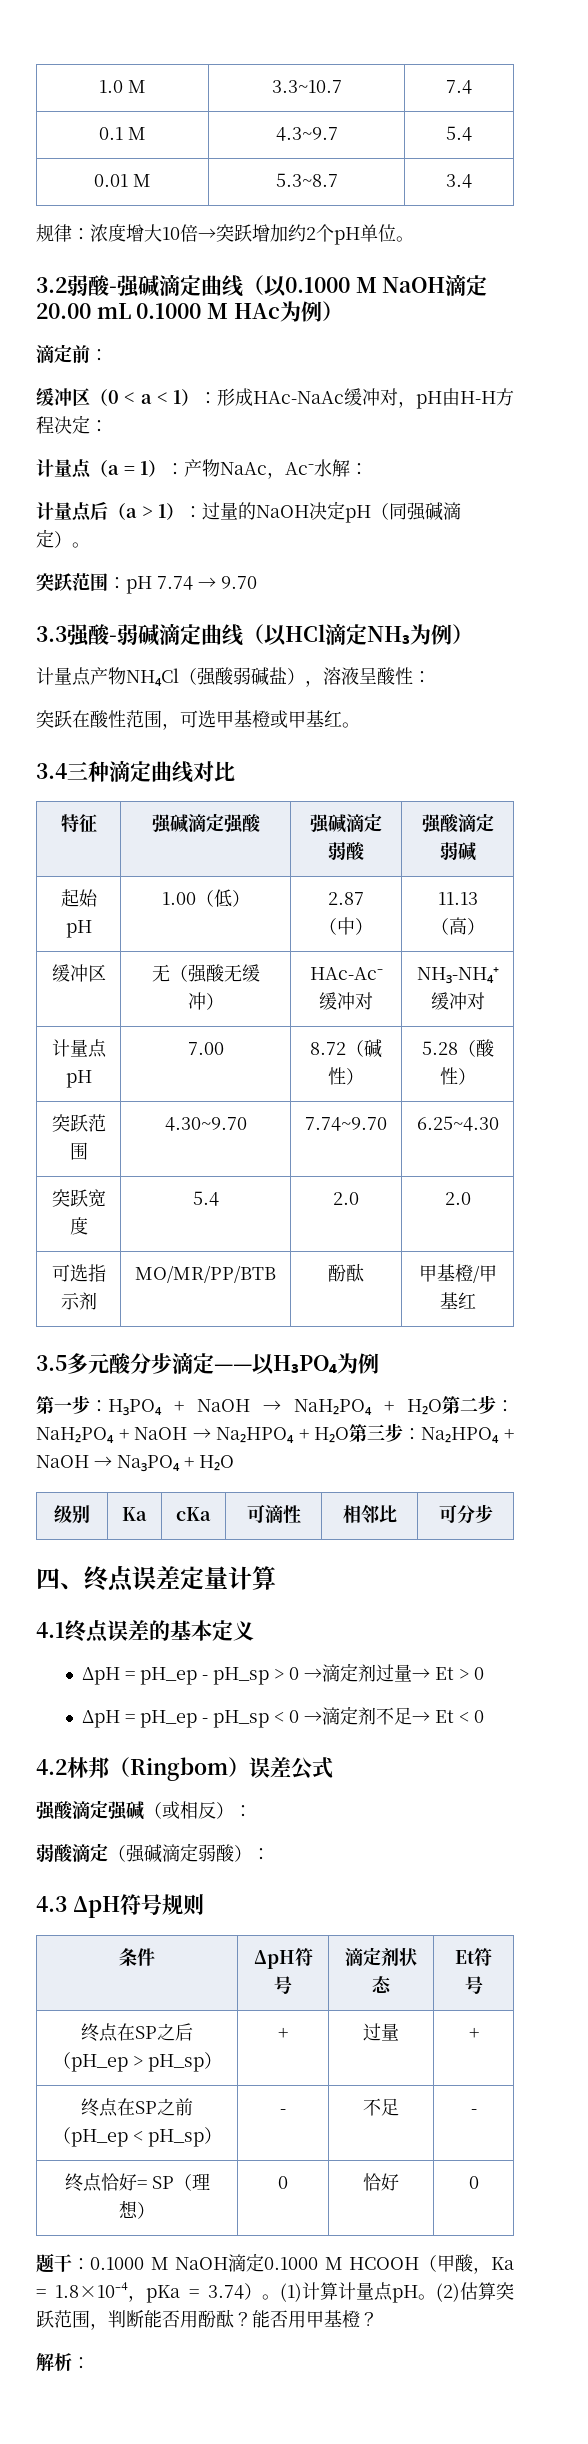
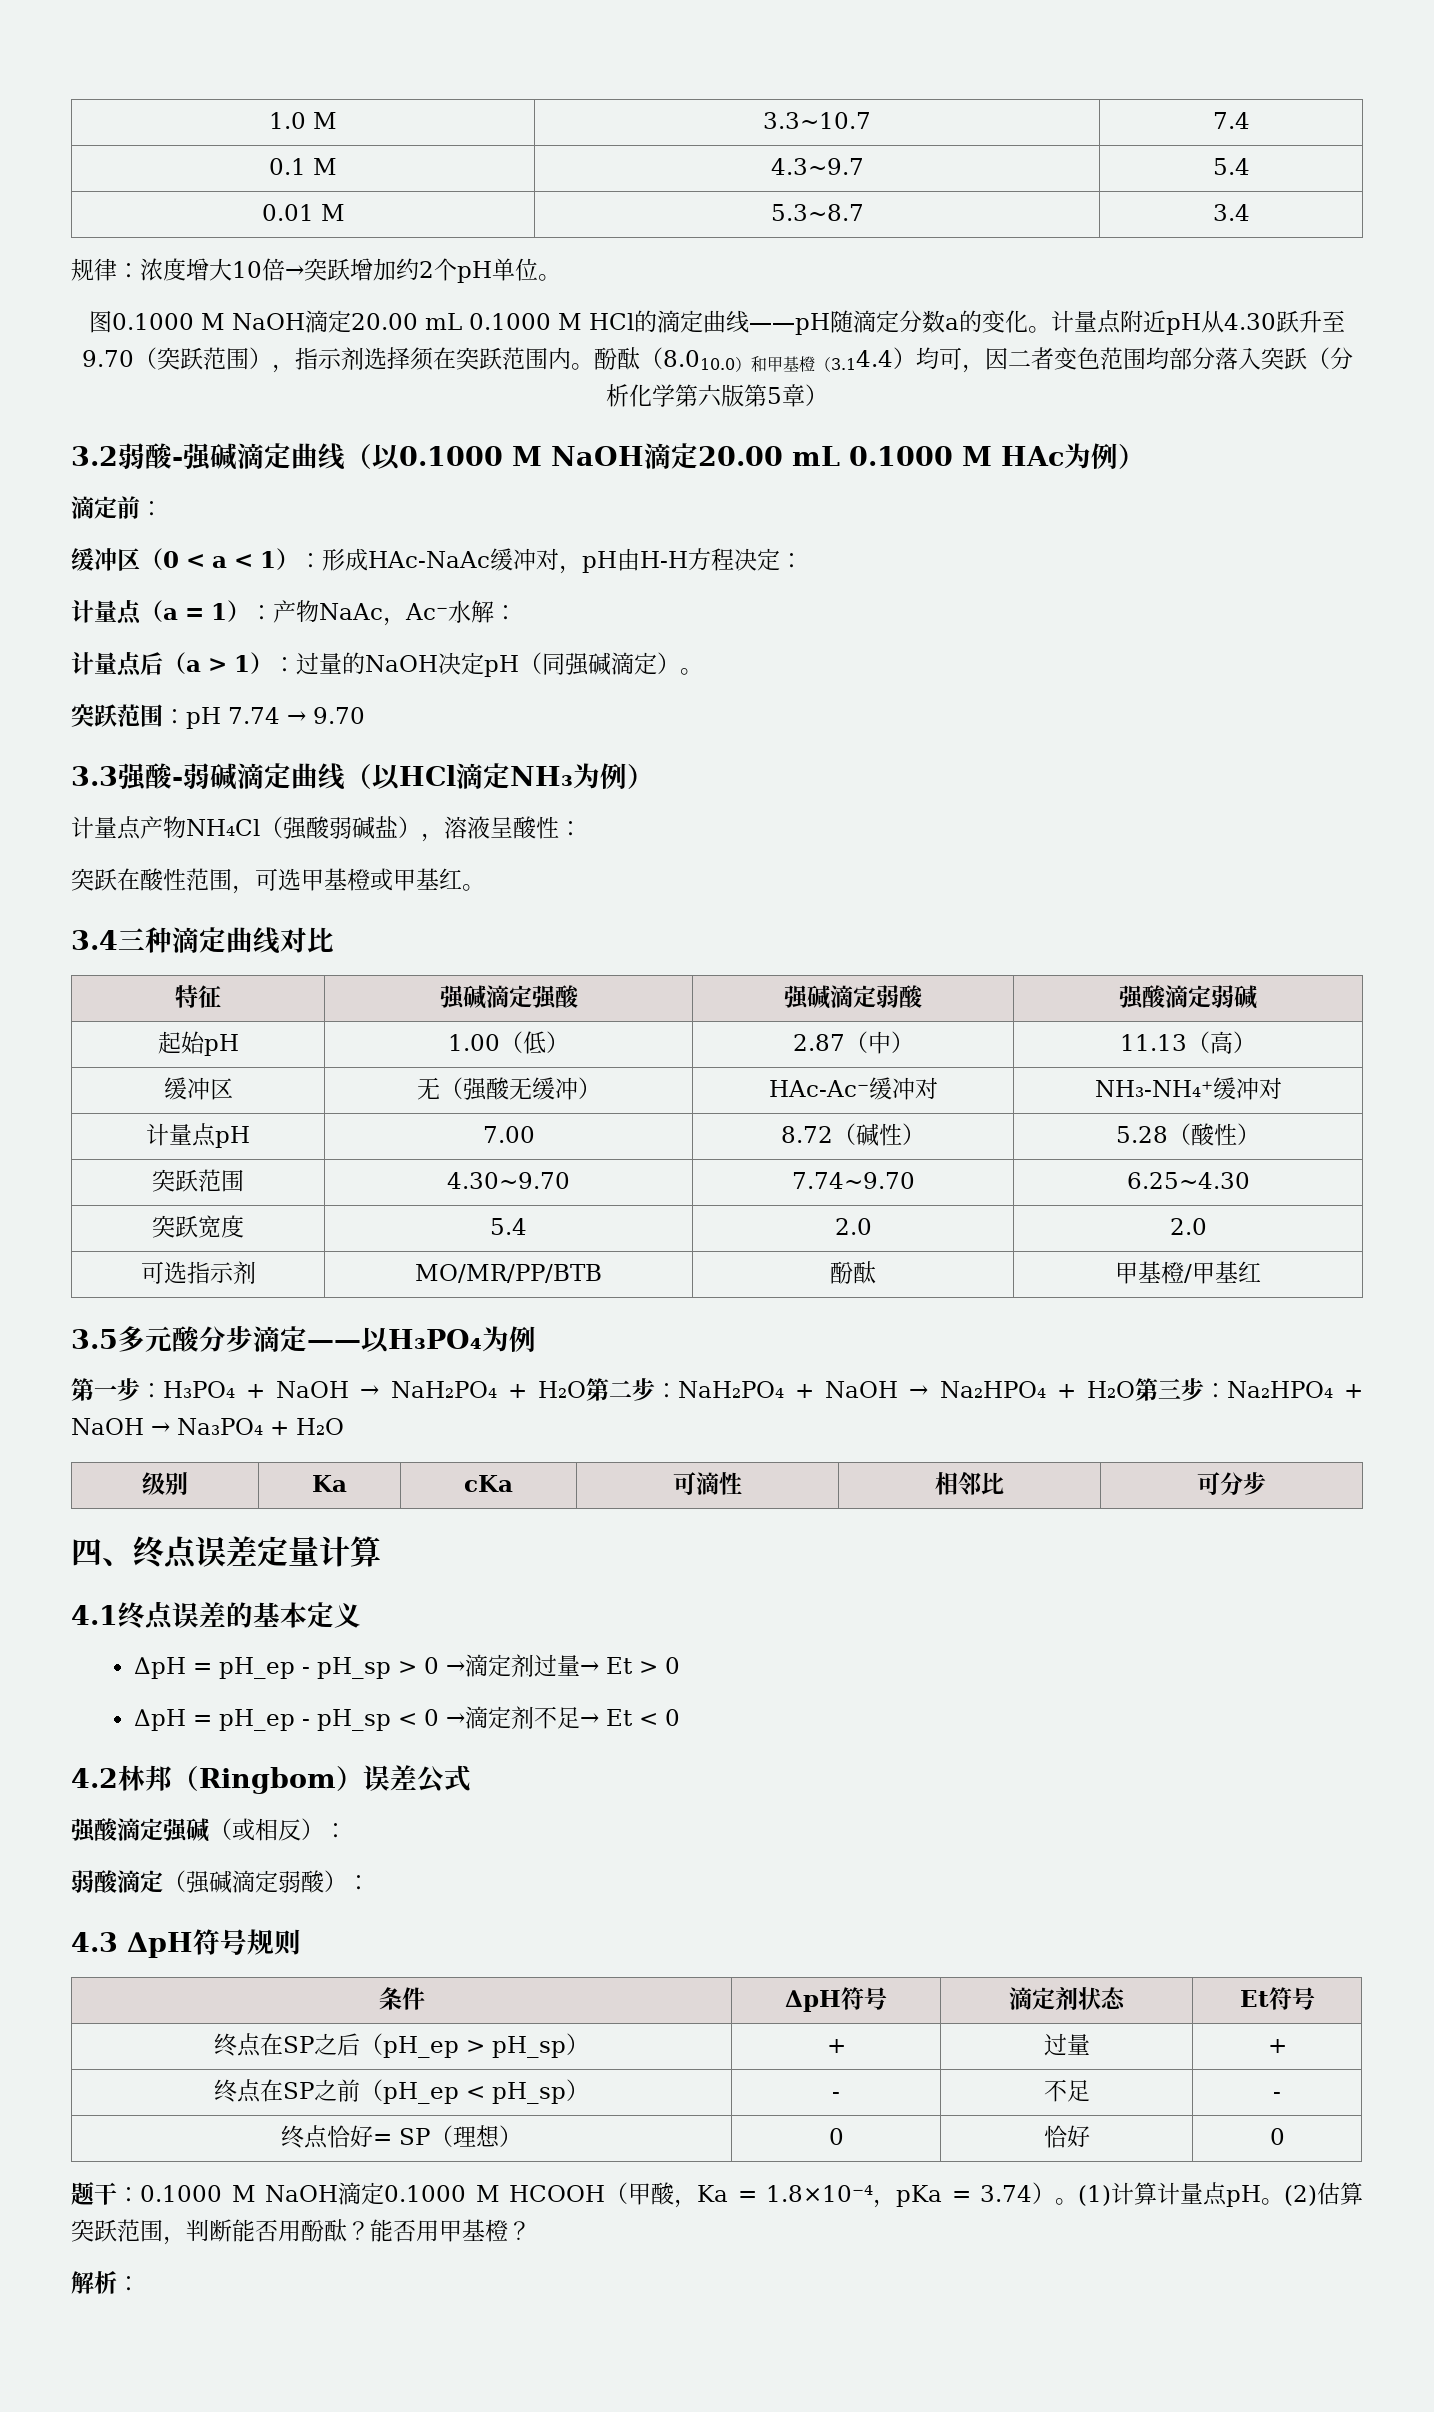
+ 图0.1000 M NaOH滴定20.00 mL 0.1000 M HCl的滴定曲线——pH随滴定分数a的变化。计量点附近pH从4.30跃升至9.70（突跃范围），指示剂选择须在突跃范围内。酚酞（8.010.0）和甲基橙（3.14.4）均可，因二者变色范围均部分落入突跃（分析化学第六版第5章）

